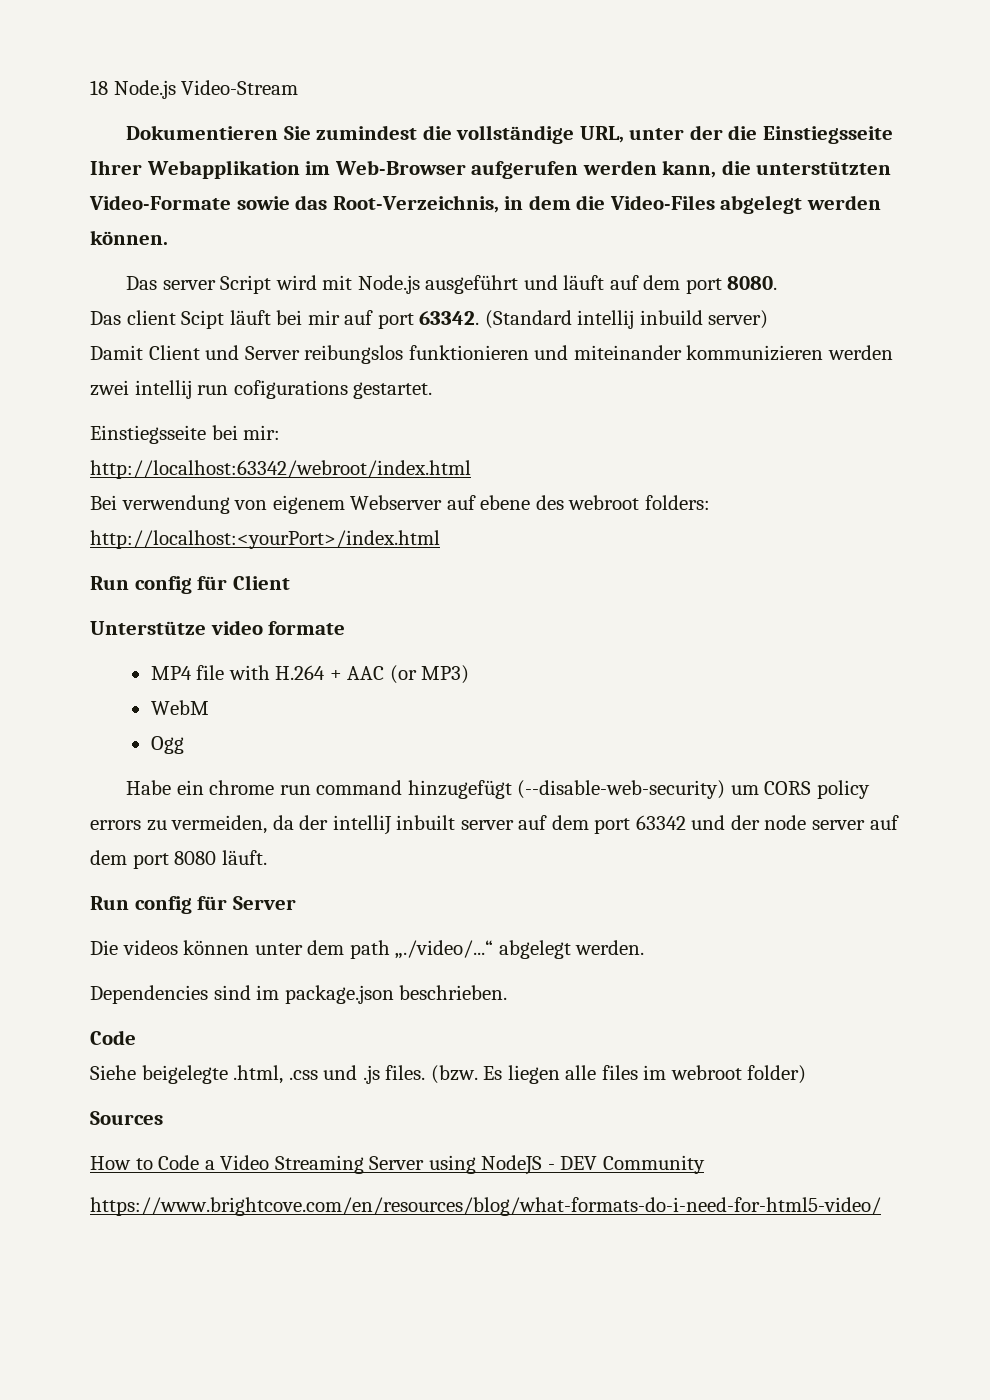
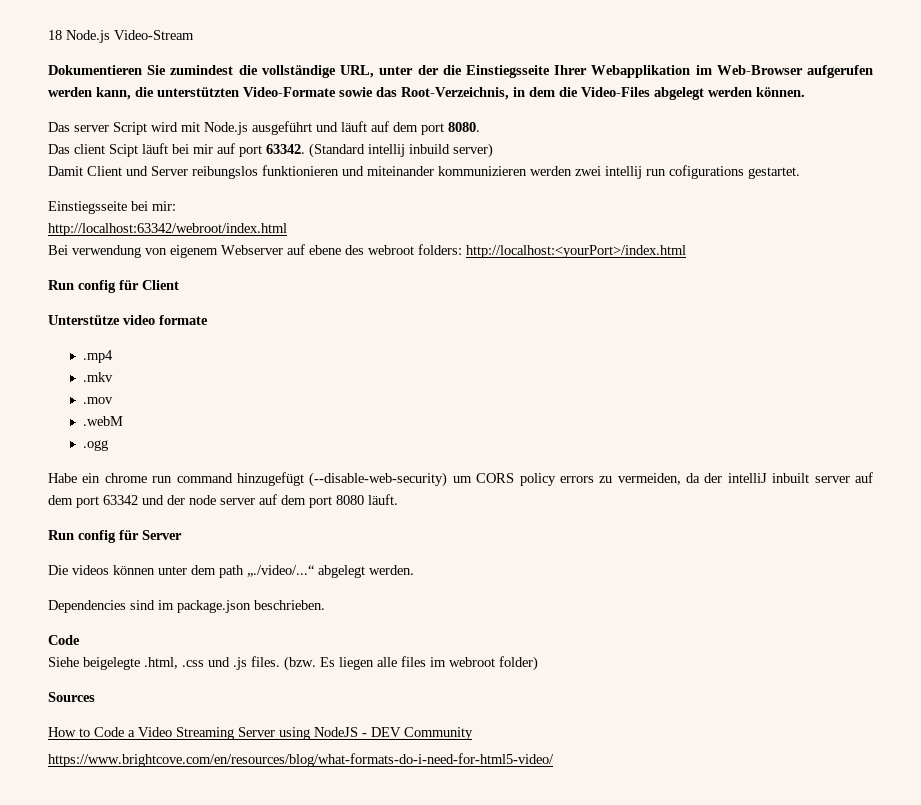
- MP4 file with H.264 + AAC (or MP3)
- WebM
- Ogg
+ .mp4
+ .mkv
+ .mov
+ .webM
+ .ogg

